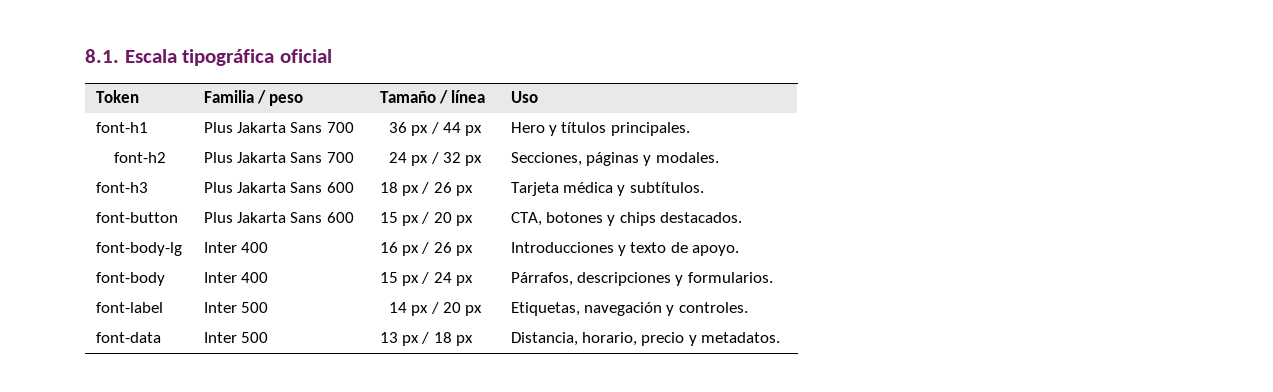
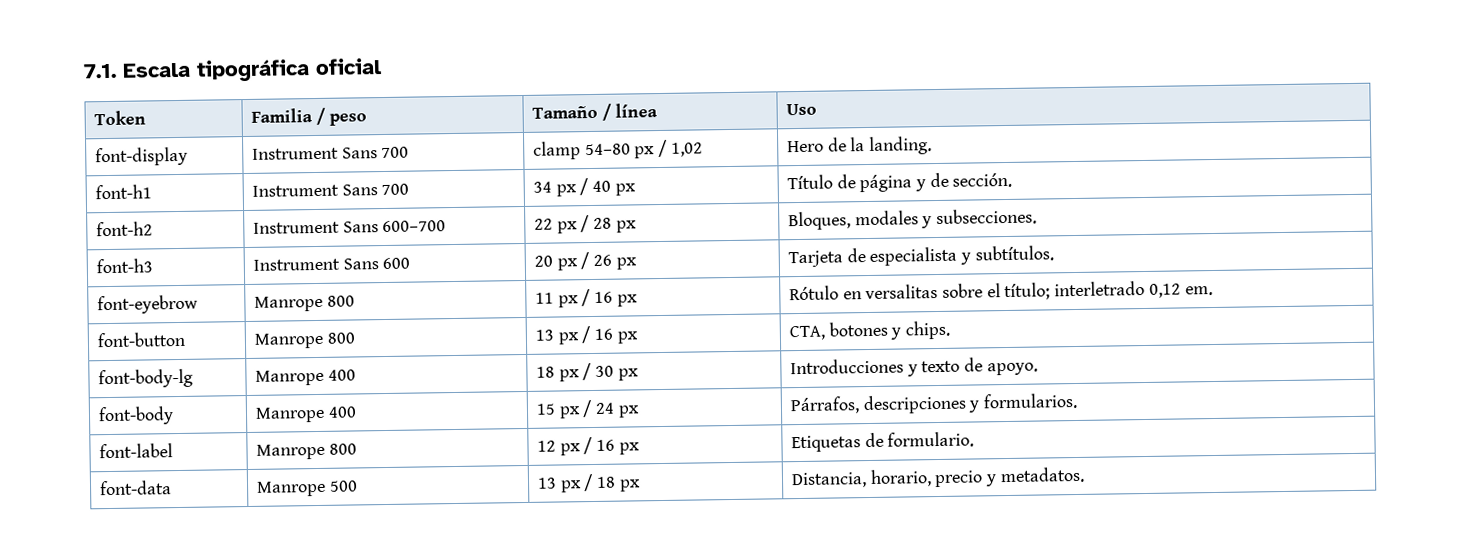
- 8.1. Escala tipográfica oficial
+ 7.1. Escala tipográfica oficial
- font-h1 | Plus Jakarta Sans 700 | 36 px / 44 px | Hero y títulos principales.
- font-h2 | Plus Jakarta Sans 700 | 24 px / 32 px | Secciones, páginas y modales.
+ font-display | Instrument Sans 700 | clamp 54–80 px / 1,02 | Hero de la landing.
+ font-h1 | Instrument Sans 700 | 34 px / 40 px | Título de página y de sección.
+ font-h2 | Instrument Sans 600–700 | 22 px / 28 px | Bloques, modales y subsecciones.
- font-h3 | Plus Jakarta Sans 600 | 18 px / 26 px | Tarjeta médica y subtítulos.
+ font-h3 | Instrument Sans 600 | 20 px / 26 px | Tarjeta de especialista y subtítulos.
- font-button | Plus Jakarta Sans 600 | 15 px / 20 px | CTA, botones y chips destacados.
+ font-eyebrow | Manrope 800 | 11 px / 16 px | Rótulo en versalitas sobre el título; interletrado 0,12 em.
+ font-button | Manrope 800 | 13 px / 16 px | CTA, botones y chips.
- font-body-lg | Inter 400 | 16 px / 26 px | Introducciones y texto de apoyo.
+ font-body-lg | Manrope 400 | 18 px / 30 px | Introducciones y texto de apoyo.
- font-body | Inter 400 | 15 px / 24 px | Párrafos, descripciones y formularios.
+ font-body | Manrope 400 | 15 px / 24 px | Párrafos, descripciones y formularios.
- font-label | Inter 500 | 14 px / 20 px | Etiquetas, navegación y controles.
+ font-label | Manrope 800 | 12 px / 16 px | Etiquetas de formulario.
- font-data | Inter 500 | 13 px / 18 px | Distancia, horario, precio y metadatos.
+ font-data | Manrope 500 | 13 px / 18 px | Distancia, horario, precio y metadatos.

